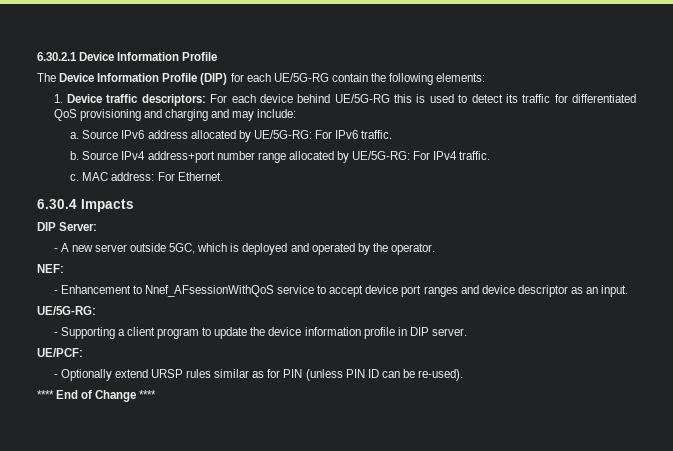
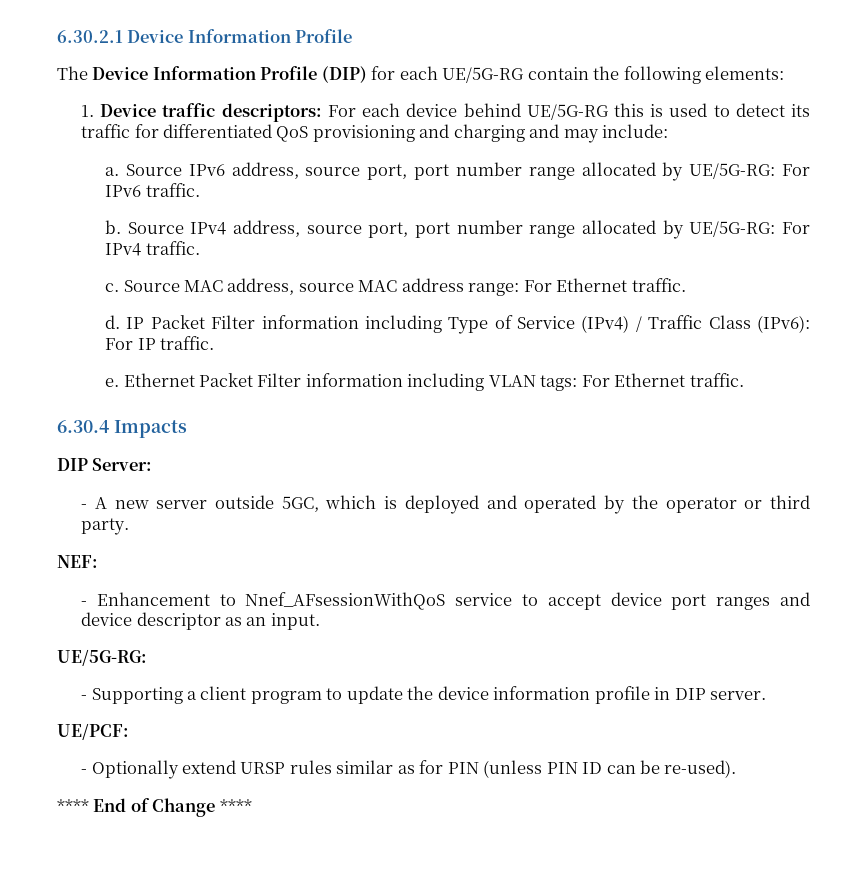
- Source IPv6 address allocated by UE/5G-RG: For IPv6 traffic.
+ Source IPv6 address, source port, port number range allocated by UE/5G-RG: For IPv6 traffic.
- Source IPv4 address+port number range allocated by UE/5G-RG: For IPv4 traffic.
+ Source IPv4 address, source port, port number range allocated by UE/5G-RG: For IPv4 traffic.
- MAC address: For Ethernet.
+ Source MAC address, source MAC address range: For Ethernet traffic.
+ d. IP Packet Filter information including Type of Service (IPv4) / Traffic Class (IPv6): For IP traffic.
+ e. Ethernet Packet Filter information including VLAN tags: For Ethernet traffic.
- - A new server outside 5GC, which is deployed and operated by the operator.
+ - A new server outside 5GC, which is deployed and operated by the operator or third party.

